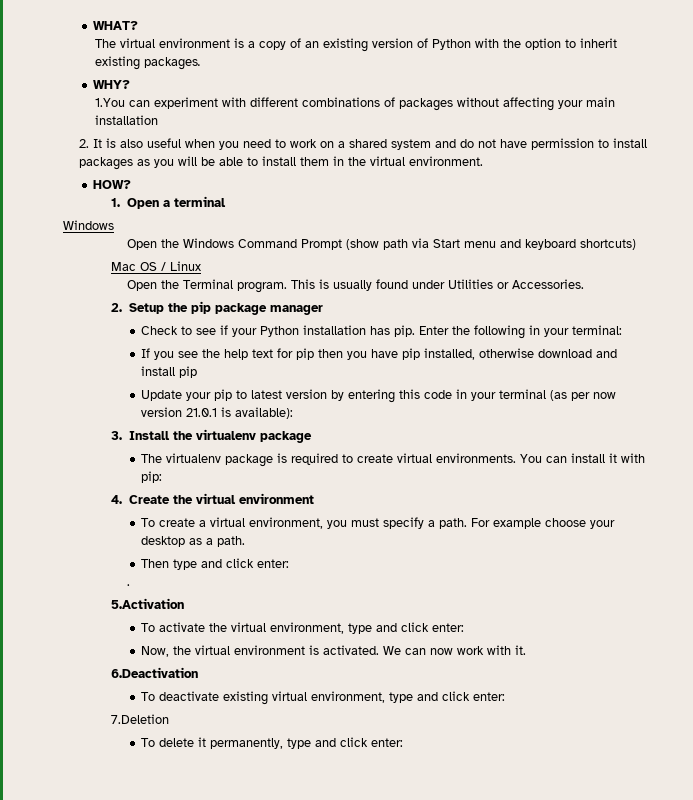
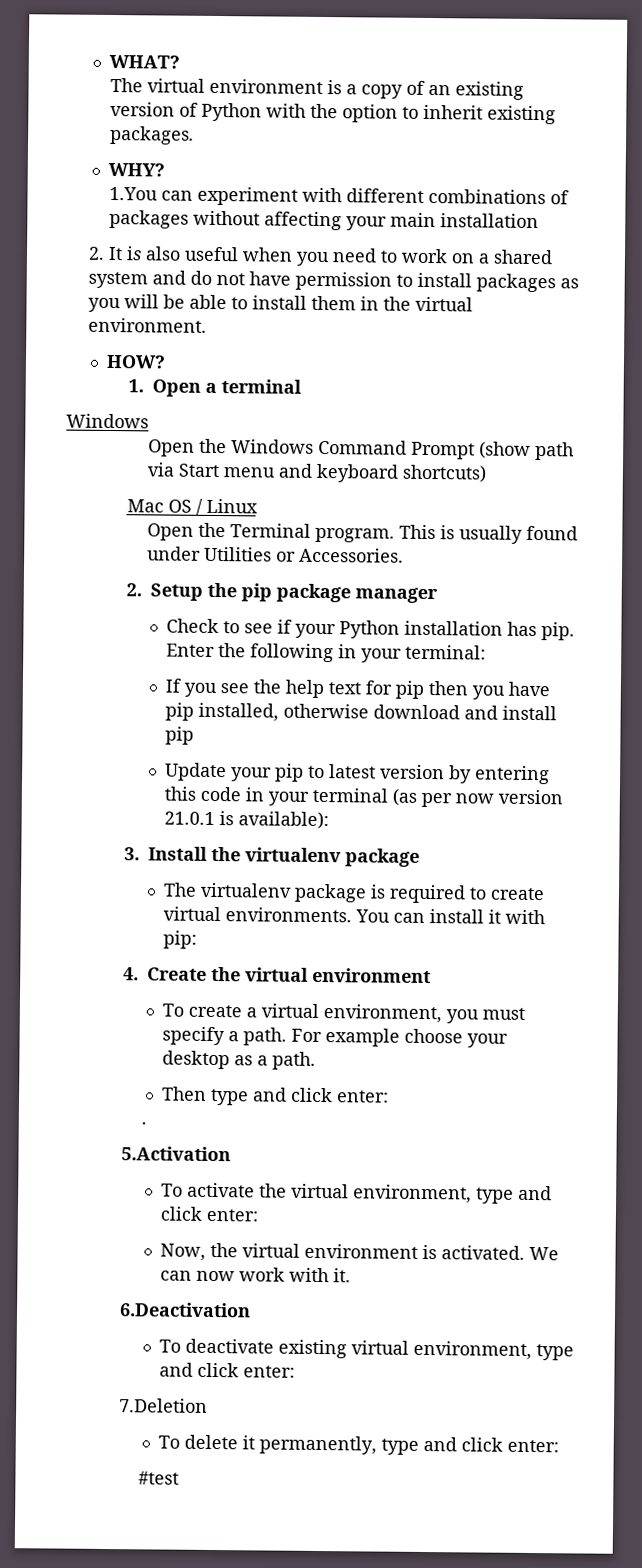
+ #test

